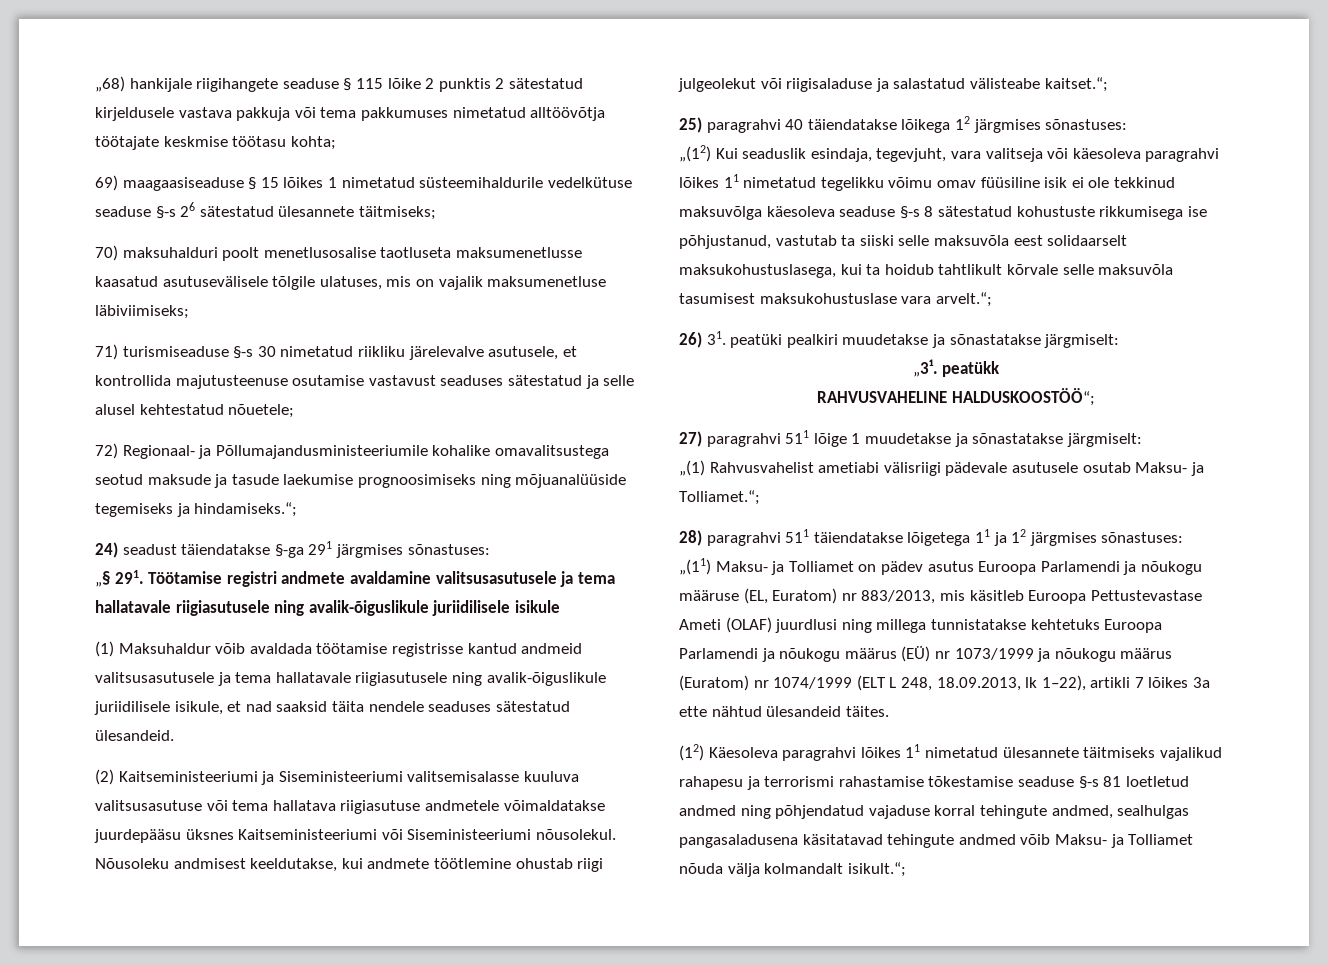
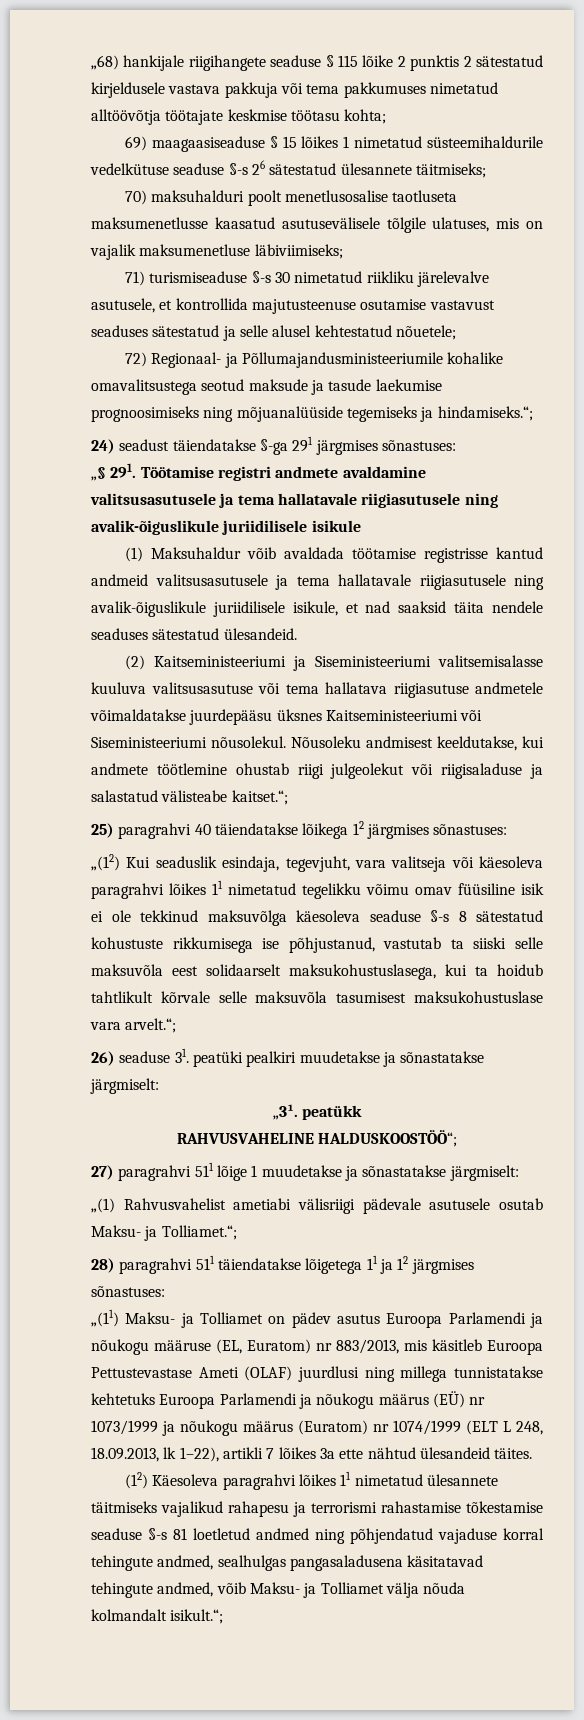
- 26) 31. peatüki pealkiri muudetakse ja sõnastatakse järgmiselt:
+ 26) seaduse 31. peatüki pealkiri muudetakse ja sõnastatakse järgmiselt:
- (12) Käesoleva paragrahvi lõikes 11 nimetatud ülesannete täitmiseks vajalikud rahapesu ja terrorismi rahastamise tõkestamise seaduse §-s 81 loetletud andmed ning põhjendatud vajaduse korral tehingute andmed, sealhulgas pangasaladusena käsitatavad tehingute andmed võib Maksu- ja Tolliamet nõuda välja kolmandalt isikult.“;
+ (12) Käesoleva paragrahvi lõikes 11 nimetatud ülesannete täitmiseks vajalikud rahapesu ja terrorismi rahastamise tõkestamise seaduse §-s 81 loetletud andmed ning põhjendatud vajaduse korral tehingute andmed, sealhulgas pangasaladusena käsitatavad tehingute andmed, võib Maksu- ja Tolliamet välja nõuda kolmandalt isikult.“;

